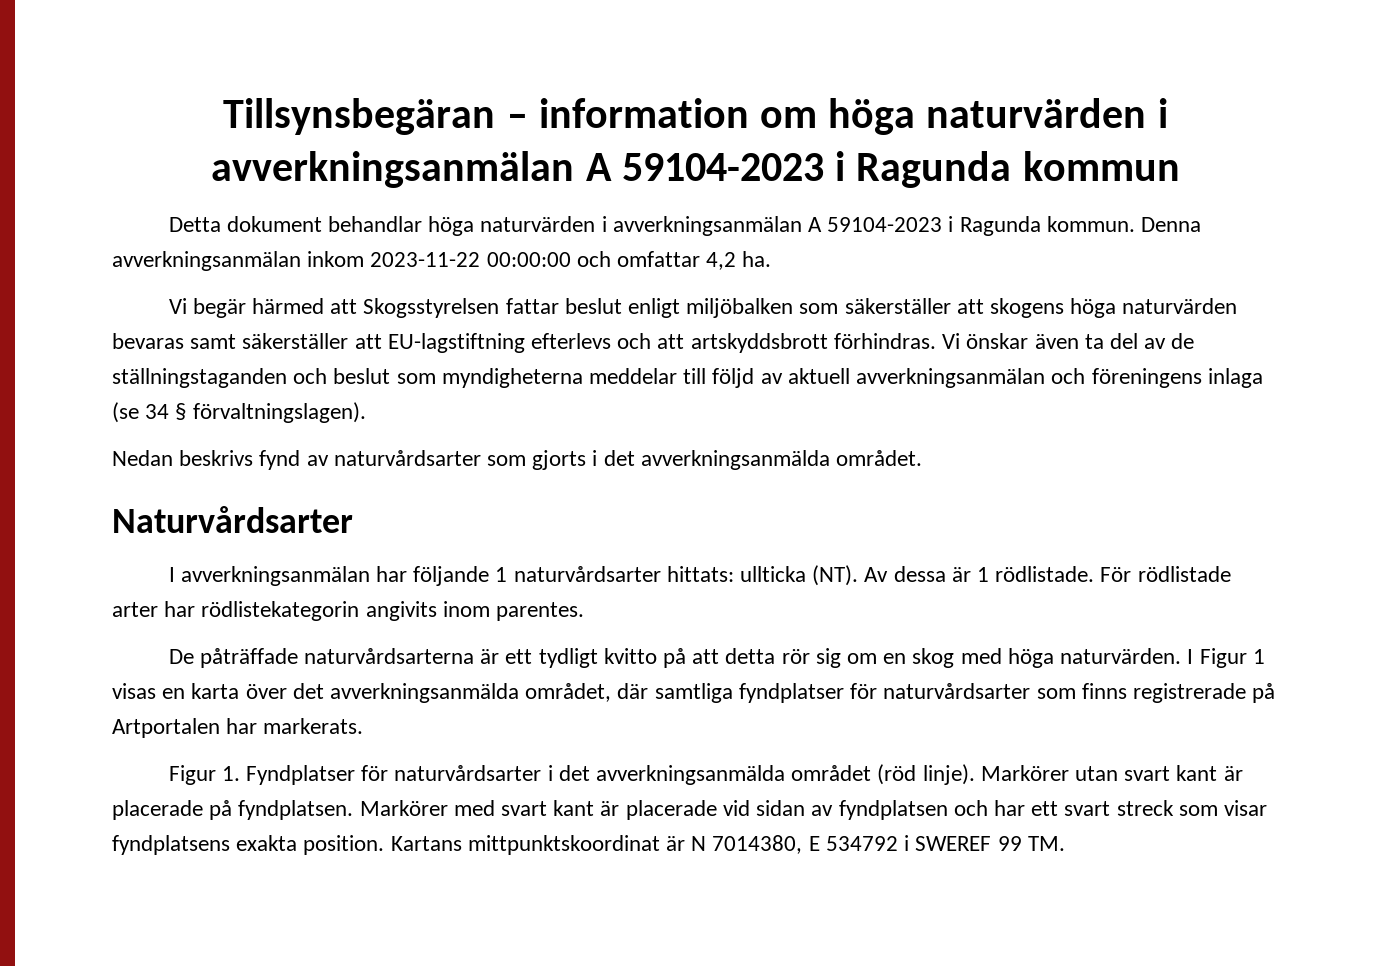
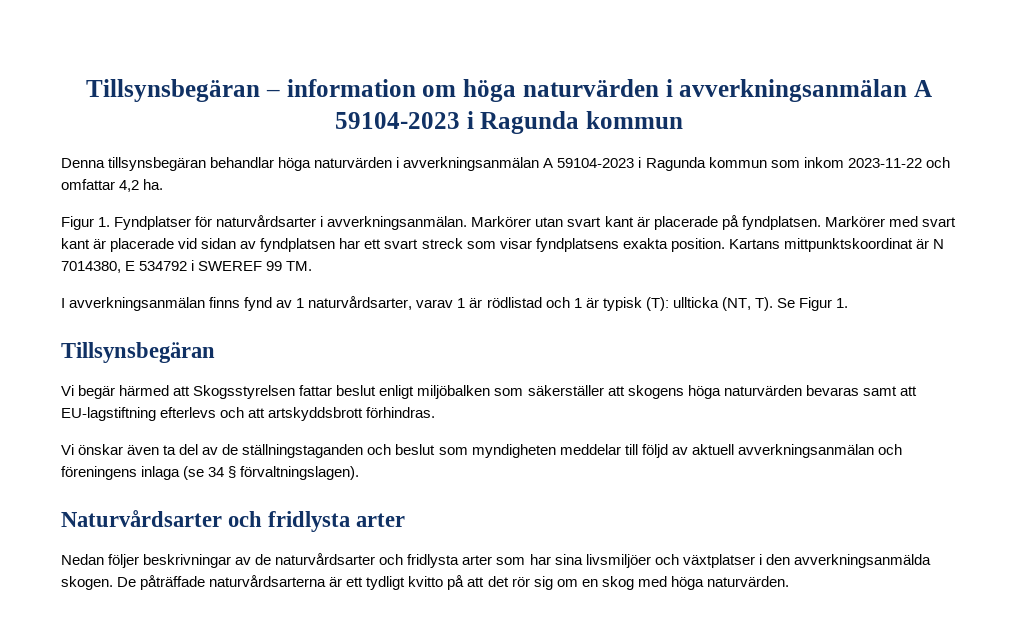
- Detta dokument behandlar höga naturvärden i avverkningsanmälan A 59104-2023 i Ragunda kommun. Denna avverkningsanmälan inkom 2023-11-22 00:00:00 och omfattar 4,2 ha.
+ Denna tillsynsbegäran behandlar höga naturvärden i avverkningsanmälan A 59104-2023 i Ragunda kommun som inkom 2023-11-22 och omfattar 4,2 ha.
- Vi begär härmed att Skogsstyrelsen fattar beslut enligt miljöbalken som säkerställer att skogens höga naturvärden bevaras samt säkerställer att EU-lagstiftning efterlevs och att artskyddsbrott förhindras. Vi önskar även ta del av de ställningstaganden och beslut som myndigheterna meddelar till följd av aktuell avverkningsanmälan och föreningens inlaga (se 34 § förvaltningslagen).
- Nedan beskrivs fynd av naturvårdsarter som gjorts i det avverkningsanmälda området.
- Naturvårdsarter
- I avverkningsanmälan har följande 1 naturvårdsarter hittats: ullticka (NT). Av dessa är 1 rödlistade. För rödlistade arter har rödlistekategorin angivits inom parentes.
- De påträffade naturvårdsarterna är ett tydligt kvitto på att detta rör sig om en skog med höga naturvärden. I Figur 1 visas en karta över det avverkningsanmälda området, där samtliga fyndplatser för naturvårdsarter som finns registrerade på Artportalen har markerats.
- Figur 1. Fyndplatser för naturvårdsarter i det avverkningsanmälda området (röd linje).
+ Figur 1. Fyndplatser för naturvårdsarter i avverkningsanmälan.
- Markörer med svart kant är placerade vid sidan av fyndplatsen och har ett svart streck som visar fyndplatsens exakta position.
+ Markörer med svart kant är placerade vid sidan av fyndplatsen har ett svart streck som visar fyndplatsens exakta position.
+ I avverkningsanmälan finns fynd av 1 naturvårdsarter, varav 1 är rödlistad och 1 är typisk (T): ullticka (NT, T). Se Figur 1.
+ Tillsynsbegäran
+ Vi begär härmed att Skogsstyrelsen fattar beslut enligt miljöbalken som säkerställer att skogens höga naturvärden bevaras samt att EU-lagstiftning efterlevs och att artskyddsbrott förhindras.
+ Vi önskar även ta del av de ställningstaganden och beslut som myndigheten meddelar till följd av aktuell avverkningsanmälan och föreningens inlaga (se 34 § förvaltningslagen).
+ Naturvårdsarter och fridlysta arter
+ Nedan följer beskrivningar av de naturvårdsarter och fridlysta arter som har sina livsmiljöer och växtplatser i den avverkningsanmälda skogen. De påträffade naturvårdsarterna är ett tydligt kvitto på att det rör sig om en skog med höga naturvärden.

